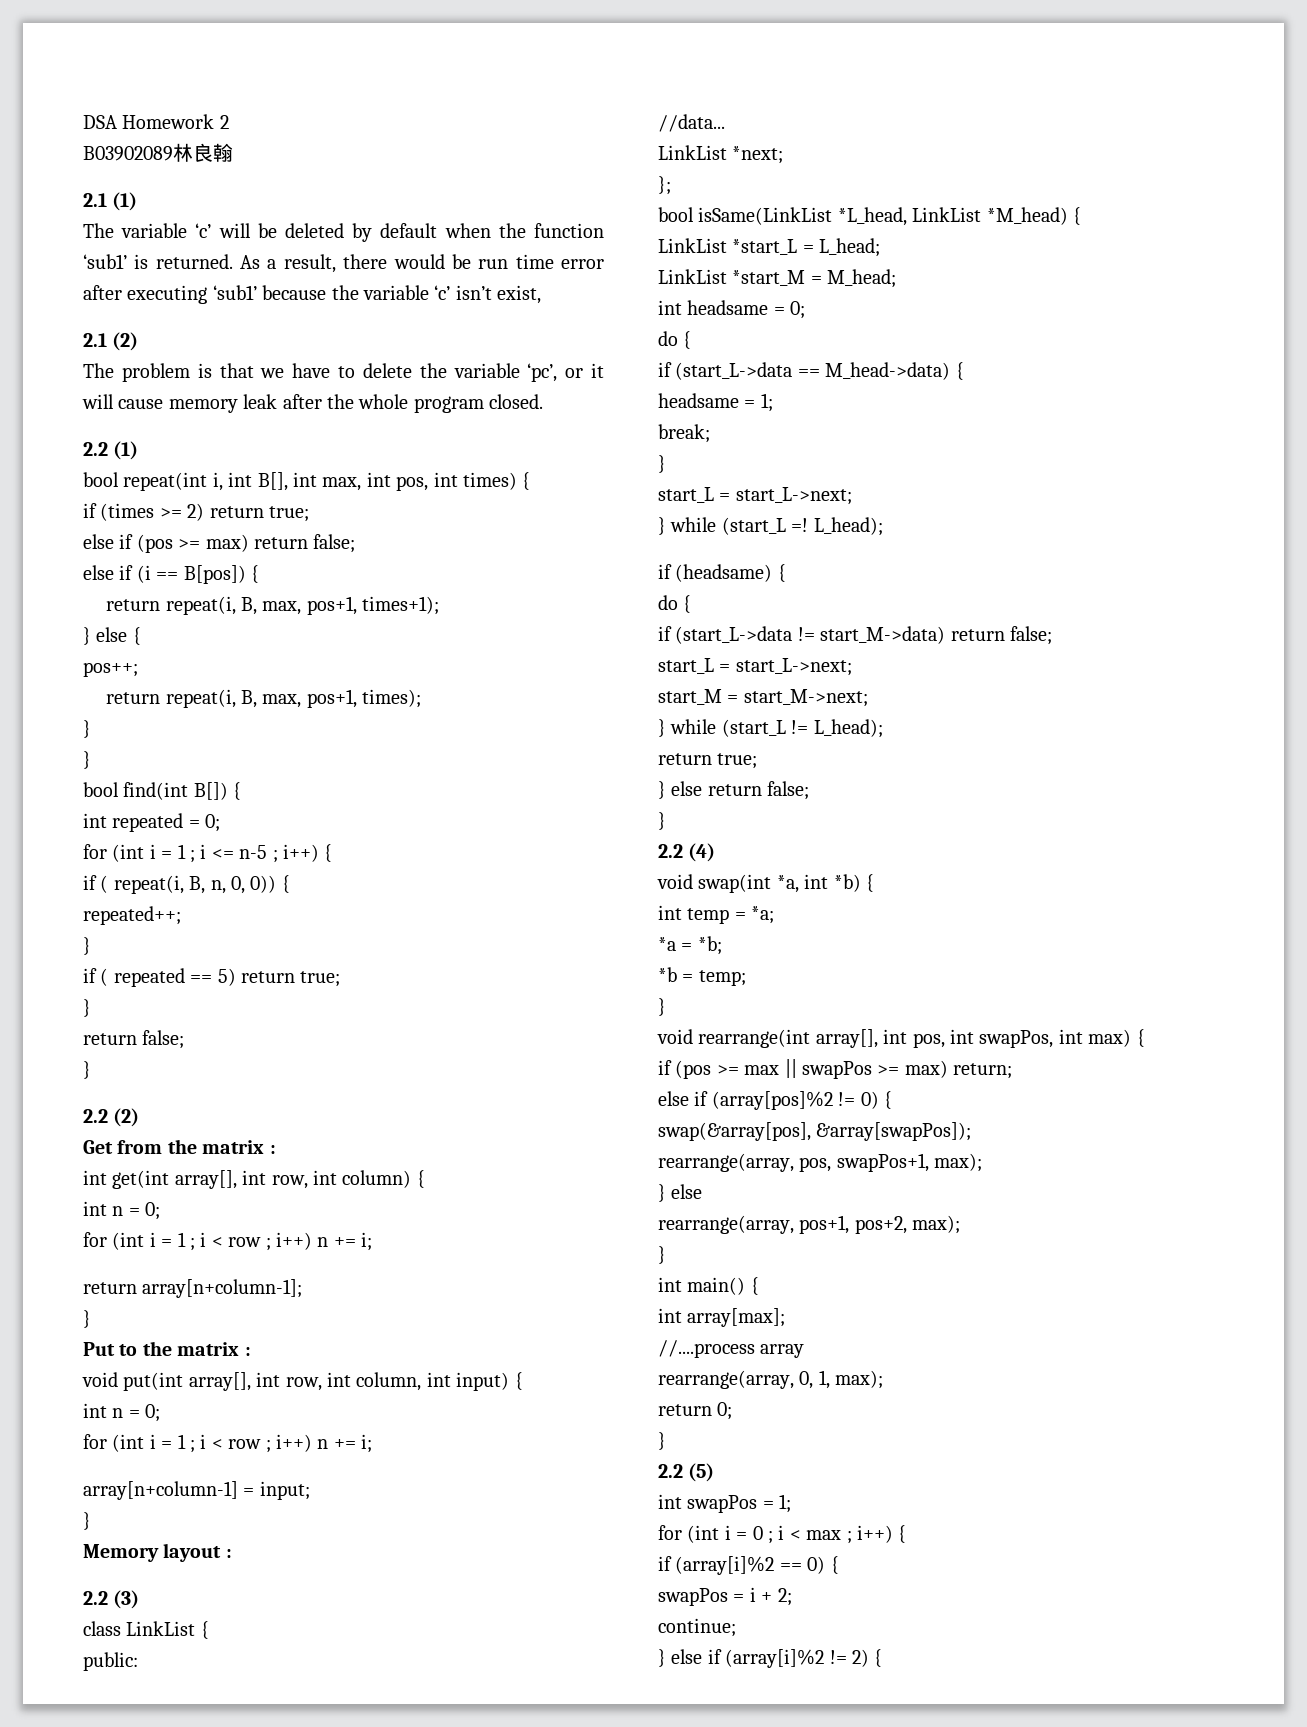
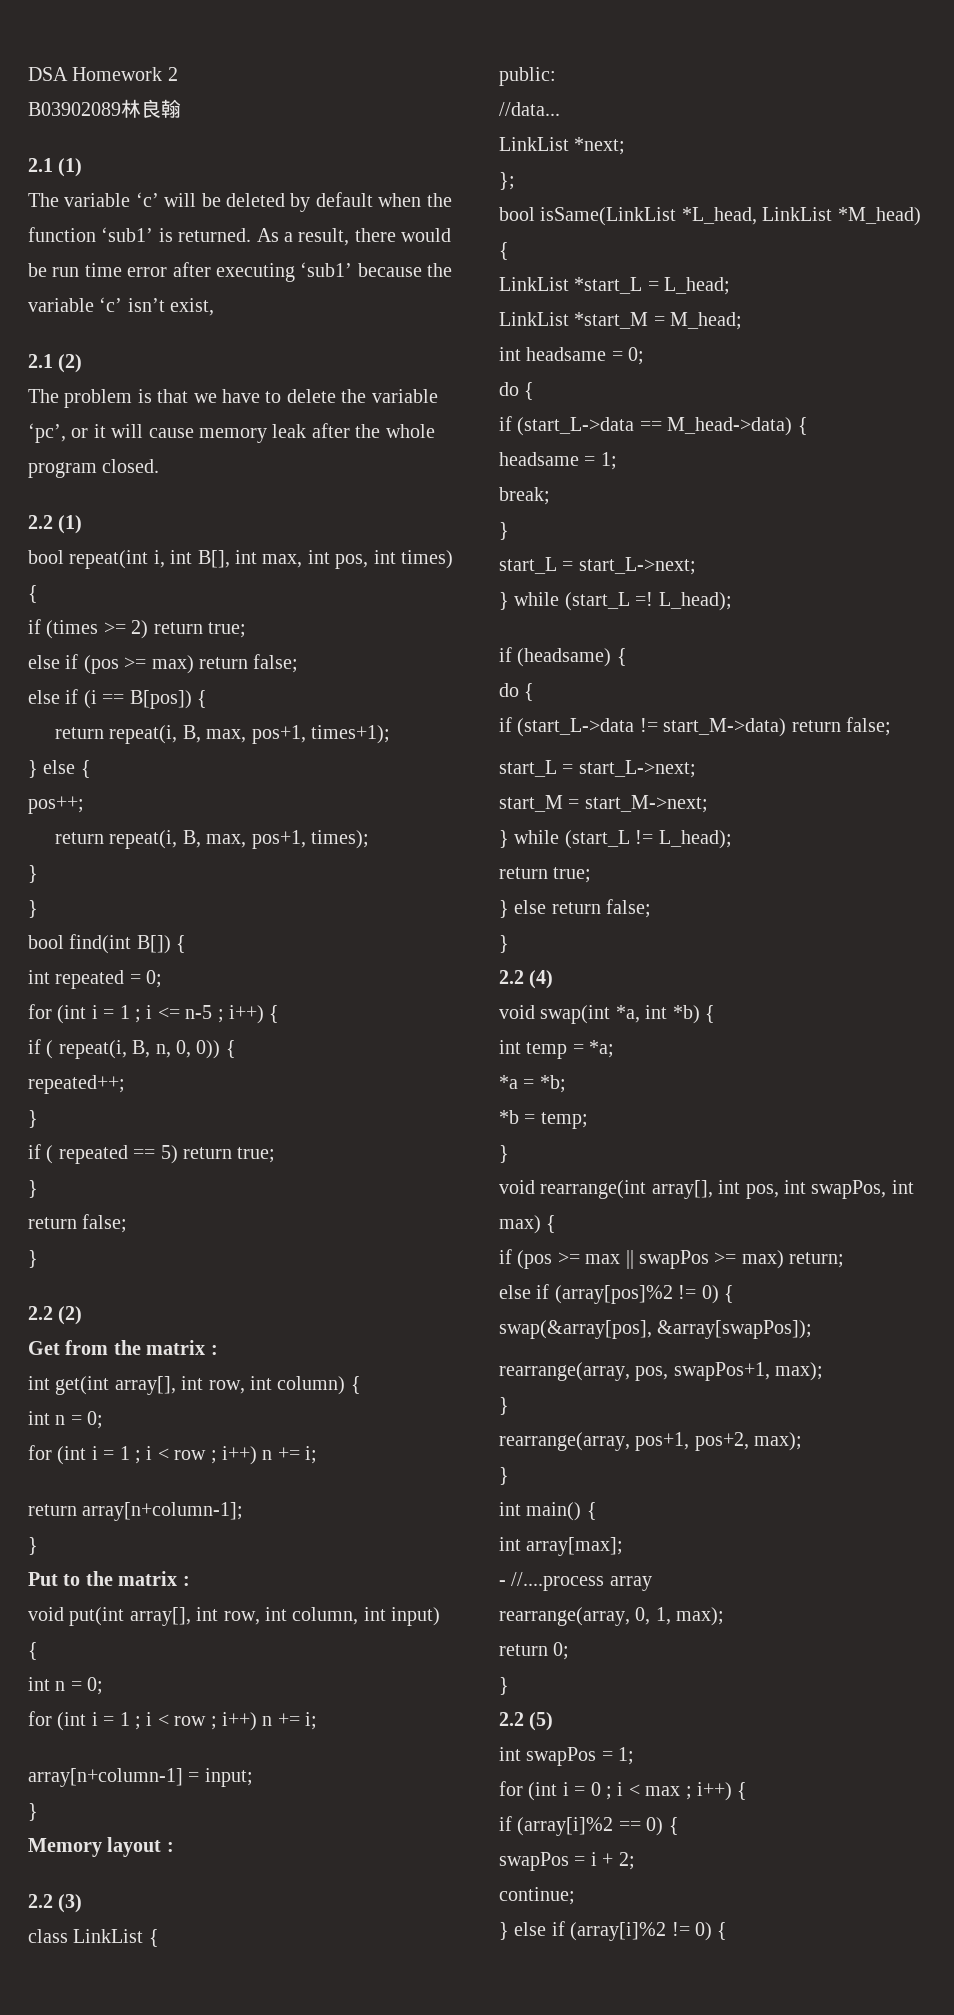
  rearrange(array, pos, swapPos+1, max);
- } else
+ }
- //....process array
+ - //....process array
- } else if (array[i]%2 != 2) {
+ } else if (array[i]%2 != 0) {

